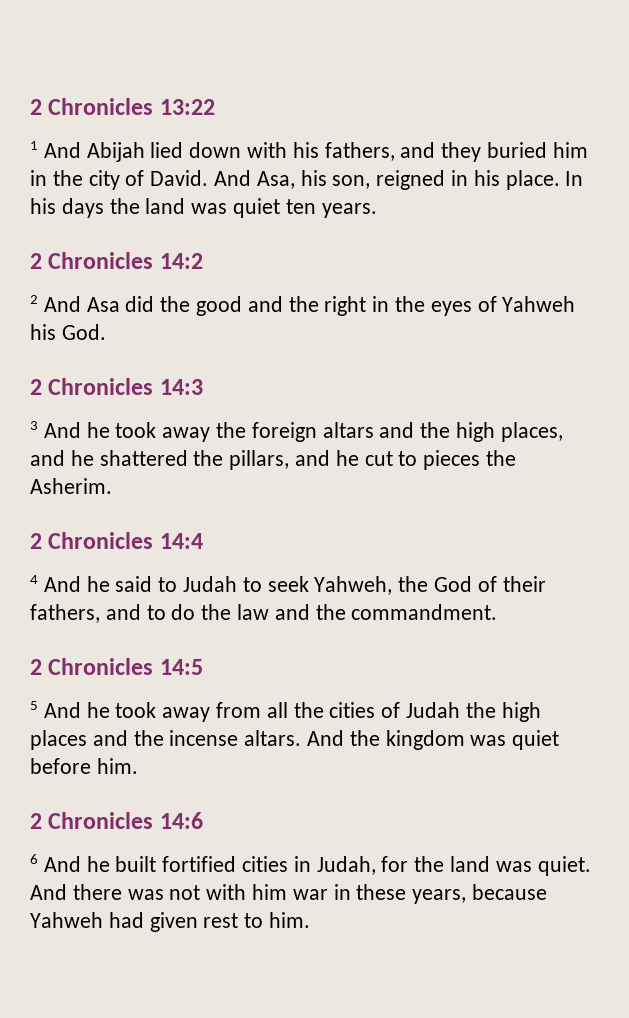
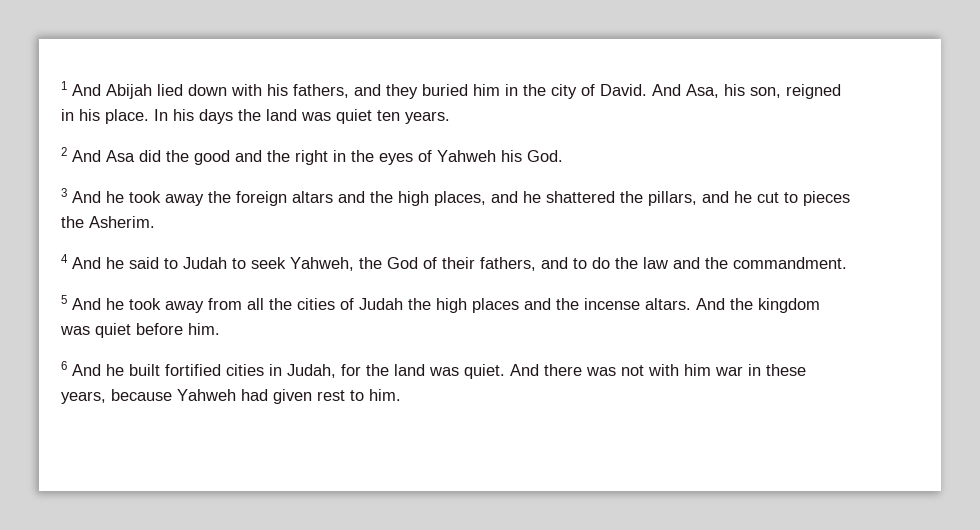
- 2 Chronicles 13:22
- 2 Chronicles 14:2
- 2 Chronicles 14:3
- 2 Chronicles 14:4
- 2 Chronicles 14:5
- 2 Chronicles 14:6

